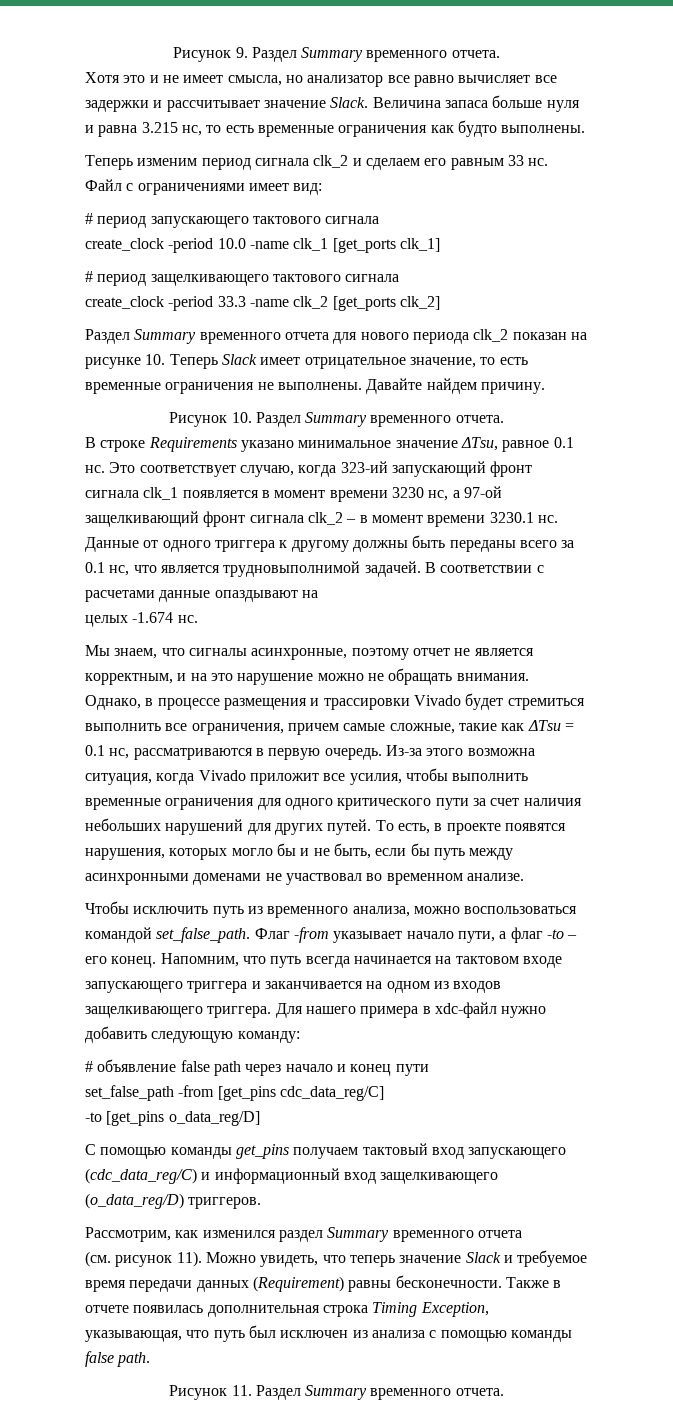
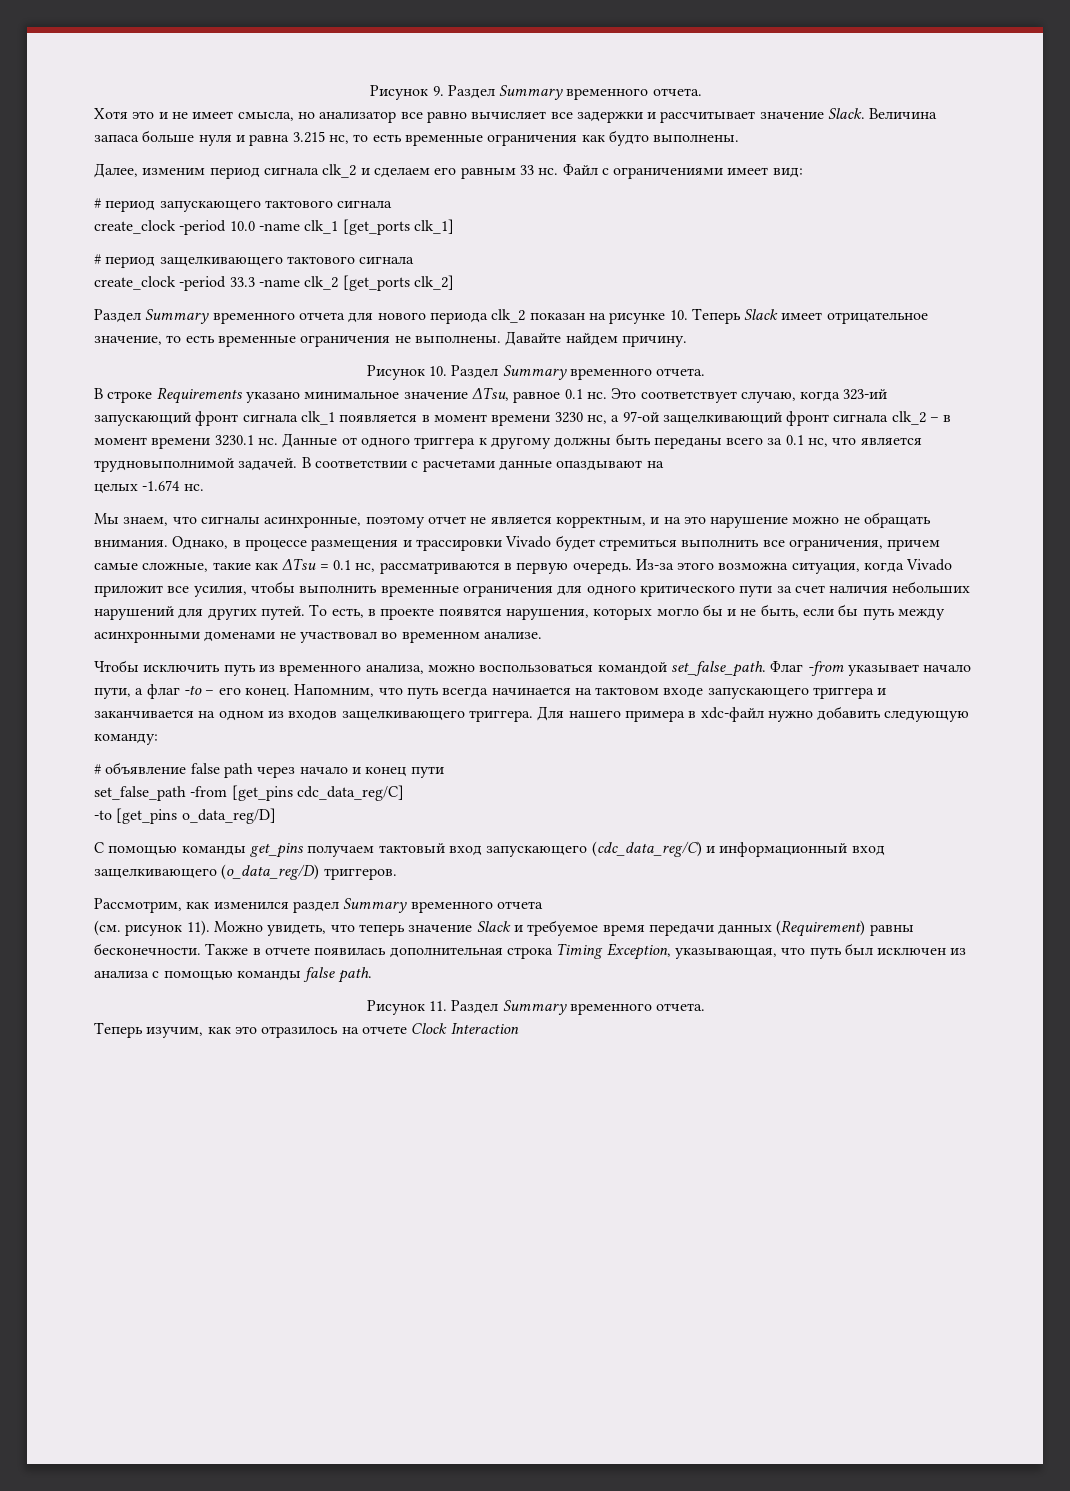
- Теперь изменим период сигнала clk_2 и сделаем его равным 33 нс.
+ Далее, изменим период сигнала clk_2 и сделаем его равным 33 нс.
+ Теперь изучим, как это отразилось на отчете Clock Interaction

